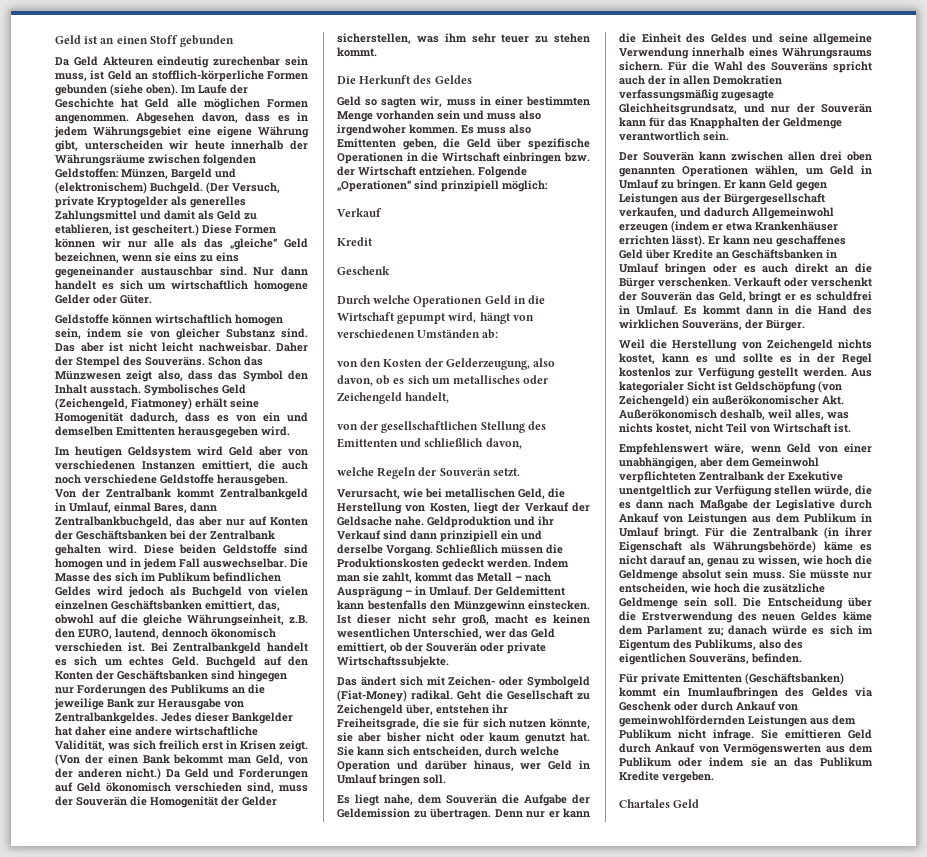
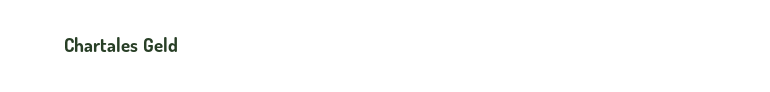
- Geld ist an einen Stoff gebunden
- Da Geld Akteuren eindeutig zurechenbar sein muss, ist Geld an stofflich-körperliche Formen gebunden (siehe oben). Im Laufe der Geschichte hat Geld alle möglichen Formen angenommen. Abgesehen davon, dass es in jedem Währungsgebiet eine eigene Währung gibt, unterscheiden wir heute innerhalb der Währungsräume zwischen folgenden Geldstoffen: Münzen, Bargeld und (elektronischem) Buchgeld. (Der Versuch, private Kryptogelder als generelles Zahlungsmittel und damit als Geld zu etablieren, ist gescheitert.) Diese Formen können wir nur alle als das „gleiche“ Geld bezeichnen, wenn sie eins zu eins gegeneinander austauschbar sind. Nur dann handelt es sich um wirtschaftlich homogene Gelder oder Güter.
- Geldstoffe können wirtschaftlich homogen sein, indem sie von gleicher Substanz sind. Das aber ist nicht leicht nachweisbar. Daher der Stempel des Souveräns. Schon das Münzwesen zeigt also, dass das Symbol den Inhalt ausstach. Symbolisches Geld (Zeichengeld, Fiatmoney) erhält seine Homogenität dadurch, dass es von ein und demselben Emittenten herausgegeben wird.
- Im heutigen Geldsystem wird Geld aber von verschiedenen Instanzen emittiert, die auch noch verschiedene Geldstoffe herausgeben. Von der Zentralbank kommt Zentralbankgeld in Umlauf, einmal Bares, dann Zentralbankbuchgeld, das aber nur auf Konten der Geschäftsbanken bei der Zentralbank gehalten wird. Diese beiden Geldstoffe sind homogen und in jedem Fall auswechselbar. Die Masse des sich im Publikum befindlichen Geldes wird jedoch als Buchgeld von vielen einzelnen Geschäftsbanken emittiert, das, obwohl auf die gleiche Währungseinheit, z.B. den EURO, lautend, dennoch ökonomisch verschieden ist. Bei Zentralbankgeld handelt es sich um echtes Geld. Buchgeld auf den Konten der Geschäftsbanken sind hingegen nur Forderungen des Publikums an die jeweilige Bank zur Herausgabe von Zentralbankgeldes. Jedes dieser Bankgelder hat daher eine andere wirtschaftliche Validität, was sich freilich erst in Krisen zeigt. (Von der einen Bank bekommt man Geld, von der anderen nicht.) Da Geld und Forderungen auf Geld ökonomisch verschieden sind, muss der Souverän die Homogenität der Gelder sicherstellen, was ihm sehr teuer zu stehen kommt.
- Die Herkunft des Geldes
- Geld so sagten wir, muss in einer bestimmten Menge vorhanden sein und muss also irgendwoher kommen. Es muss also Emittenten geben, die Geld über spezifische Operationen in die Wirtschaft einbringen bzw. der Wirtschaft entziehen. Folgende „Operationen“ sind prinzipiell möglich:
- Verkauf
- Kredit
- Geschenk
- Durch welche Operationen Geld in die Wirtschaft gepumpt wird, hängt von verschiedenen Umständen ab:
- von den Kosten der Gelderzeugung, also davon, ob es sich um metallisches oder Zeichengeld handelt,
- von der gesellschaftlichen Stellung des Emittenten und schließlich davon,
- welche Regeln der Souverän setzt.
- Verursacht, wie bei metallischen Geld, die Herstellung von Kosten, liegt der Verkauf der Geldsache nahe. Geldproduktion und ihr Verkauf sind dann prinzipiell ein und derselbe Vorgang. Schließlich müssen die Produktionskosten gedeckt werden. Indem man sie zahlt, kommt das Metall – nach Ausprägung – in Umlauf. Der Geldemittent kann bestenfalls den Münzgewinn einstecken. Ist dieser nicht sehr groß, macht es keinen wesentlichen Unterschied, wer das Geld emittiert, ob der Souverän oder private Wirtschaftssubjekte.
- Das ändert sich mit Zeichen- oder Symbolgeld (Fiat-Money) radikal. Geht die Gesellschaft zu Zeichengeld über, entstehen ihr Freiheitsgrade, die sie für sich nutzen könnte, sie aber bisher nicht oder kaum genutzt hat. Sie kann sich entscheiden, durch welche Operation und darüber hinaus, wer Geld in Umlauf bringen soll.
- Es liegt nahe, dem Souverän die Aufgabe der Geldemission zu übertragen. Denn nur er kann die Einheit des Geldes und seine allgemeine Verwendung innerhalb eines Währungsraums sichern. Für die Wahl des Souveräns spricht auch der in allen Demokratien verfassungsmäßig zugesagte Gleichheitsgrundsatz, und nur der Souverän kann für das Knapphalten der Geldmenge verantwortlich sein.
- Der Souverän kann zwischen allen drei oben genannten Operationen wählen, um Geld in Umlauf zu bringen. Er kann Geld gegen Leistungen aus der Bürgergesellschaft verkaufen, und dadurch Allgemeinwohl erzeugen (indem er etwa Krankenhäuser errichten lässt). Er kann neu geschaffenes Geld über Kredite an Geschäftsbanken in Umlauf bringen oder es auch direkt an die Bürger verschenken. Verkauft oder verschenkt der Souverän das Geld, bringt er es schuldfrei in Umlauf. Es kommt dann in die Hand des wirklichen Souveräns, der Bürger.
- Weil die Herstellung von Zeichengeld nichts kostet, kann es und sollte es in der Regel kostenlos zur Verfügung gestellt werden. Aus kategorialer Sicht ist Geldschöpfung (von Zeichengeld) ein außerökonomischer Akt. Außerökonomisch deshalb, weil alles, was nichts kostet, nicht Teil von Wirtschaft ist.
- Empfehlenswert wäre, wenn Geld von einer unabhängigen, aber dem Gemeinwohl verpflichteten Zentralbank der Exekutive unentgeltlich zur Verfügung stellen würde, die es dann nach Maßgabe der Legislative durch Ankauf von Leistungen aus dem Publikum in Umlauf bringt. Für die Zentralbank (in ihrer Eigenschaft als Währungsbehörde) käme es nicht darauf an, genau zu wissen, wie hoch die Geldmenge absolut sein muss. Sie müsste nur entscheiden, wie hoch die zusätzliche Geldmenge sein soll. Die Entscheidung über die Erstverwendung des neuen Geldes käme dem Parlament zu; danach würde es sich im Eigentum des Publikums, also des eigentlichen Souveräns, befinden.
- Für private Emittenten (Geschäftsbanken) kommt ein Inumlaufbringen des Geldes via Geschenk oder durch Ankauf von gemeinwohlfördernden Leistungen aus dem Publikum nicht infrage. Sie emittieren Geld durch Ankauf von Vermögenswerten aus dem Publikum oder indem sie an das Publikum Kredite vergeben.

